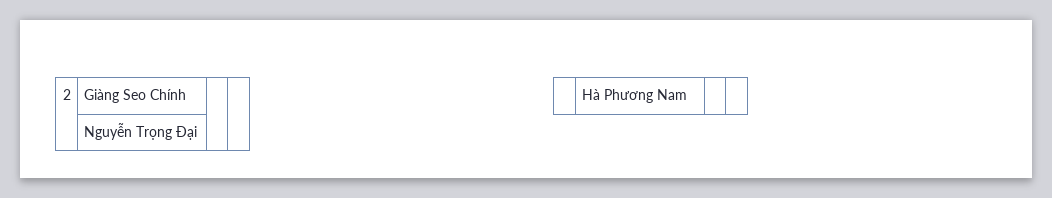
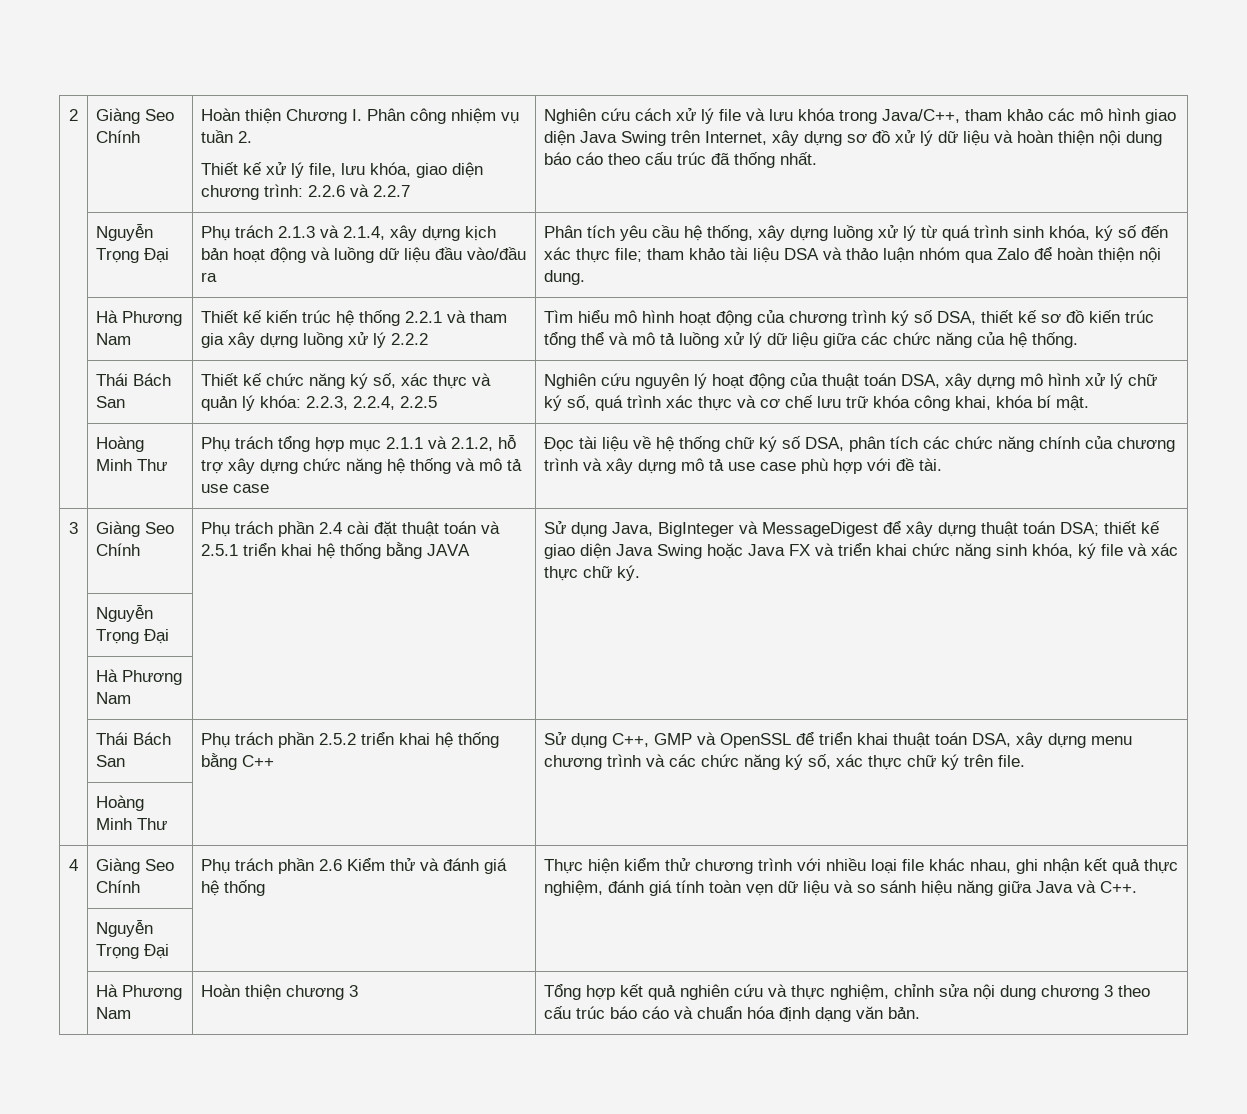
+ Hoàn thiện Chương I. Phân công nhiệm vụ tuần 2.
+ Thiết kế xử lý file, lưu khóa, giao diện chương trình: 2.2.6 và 2.2.7 | Nghiên cứu cách xử lý file và lưu khóa trong Java/C++, tham khảo các mô hình giao diện Java Swing trên Internet, xây dựng sơ đồ xử lý dữ liệu và hoàn thiện nội dung báo cáo theo cấu trúc đã thống nhất.
+ | Nguyễn Trọng Đại | Phụ trách 2.1.3 và 2.1.4, xây dựng kịch bản hoạt động và luồng dữ liệu đầu vào/đầu ra | Phân tích yêu cầu hệ thống, xây dựng luồng xử lý từ quá trình sinh khóa, ký số đến xác thực file; tham khảo tài liệu DSA và thảo luận nhóm qua Zalo để hoàn thiện nội dung.
+ | Hà Phương Nam | Thiết kế kiến trúc hệ thống 2.2.1 và tham gia xây dựng luồng xử lý 2.2.2 | Tìm hiểu mô hình hoạt động của chương trình ký số DSA, thiết kế sơ đồ kiến trúc tổng thể và mô tả luồng xử lý dữ liệu giữa các chức năng của hệ thống.
+ | Thái Bách San | Thiết kế chức năng ký số, xác thực và quản lý khóa: 2.2.3, 2.2.4, 2.2.5 | Nghiên cứu nguyên lý hoạt động của thuật toán DSA, xây dựng mô hình xử lý chữ ký số, quá trình xác thực và cơ chế lưu trữ khóa công khai, khóa bí mật.
+ | Hoàng Minh Thư | Phụ trách tổng hợp mục 2.1.1 và 2.1.2, hỗ trợ xây dựng chức năng hệ thống và mô tả use case | Đọc tài liệu về hệ thống chữ ký số DSA, phân tích các chức năng chính của chương trình và xây dựng mô tả use case phù hợp với đề tài.
+ 3 | Giàng Seo Chính | Phụ trách phần 2.4 cài đặt thuật toán và 2.5.1 triển khai hệ thống bằng JAVA | Sử dụng Java, BigInteger và MessageDigest để xây dựng thuật toán DSA; thiết kế giao diện Java Swing hoặc Java FX và triển khai chức năng sinh khóa, ký file và xác thực chữ ký.
+ Thái Bách San | Phụ trách phần 2.5.2 triển khai hệ thống bằng C++ | Sử dụng C++, GMP và OpenSSL để triển khai thuật toán DSA, xây dựng menu chương trình và các chức năng ký số, xác thực chữ ký trên file.
+ | Hoàng Minh Thư | |
+ 4 | Giàng Seo Chính | Phụ trách phần 2.6 Kiểm thử và đánh giá hệ thống | Thực hiện kiểm thử chương trình với nhiều loại file khác nhau, ghi nhận kết quả thực nghiệm, đánh giá tính toàn vẹn dữ liệu và so sánh hiệu năng giữa Java và C++.
+ | Nguyễn Trọng Đại | |
+ | Hà Phương Nam | Hoàn thiện chương 3 | Tổng hợp kết quả nghiên cứu và thực nghiệm, chỉnh sửa nội dung chương 3 theo cấu trúc báo cáo và chuẩn hóa định dạng văn bản.

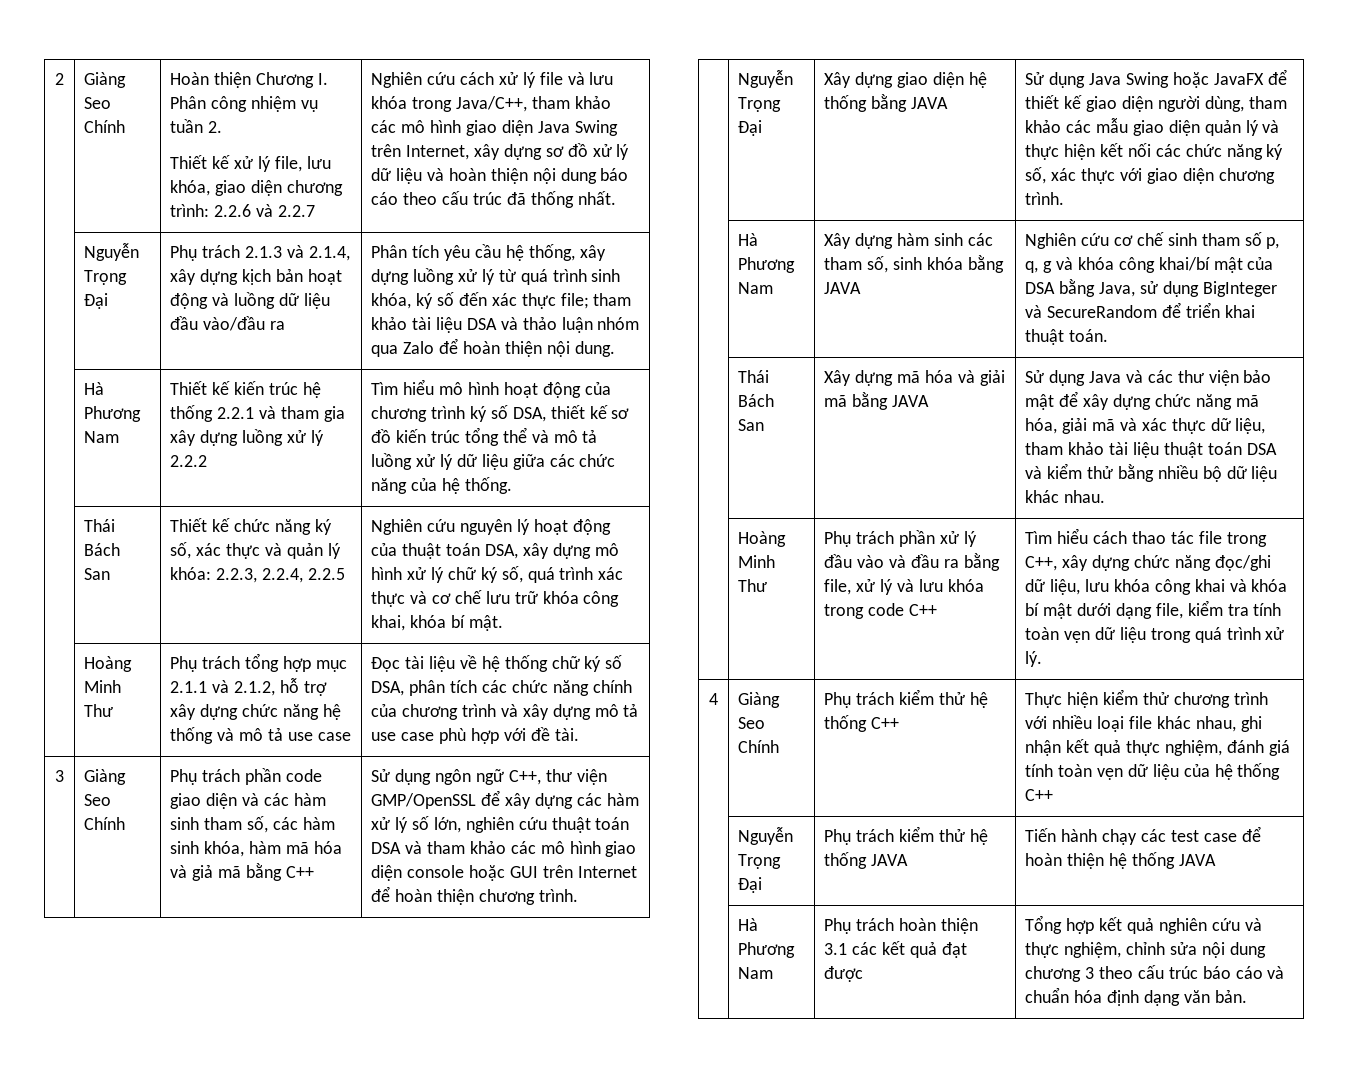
- Phụ trách phần 2.4 cài đặt thuật toán và 2.5.1 triển khai hệ thống bằng JAVA
+ Phụ trách phần code giao diện và các hàm sinh tham số, các hàm sinh khóa, hàm mã hóa và giả mã bằng C++ | Sử dụng ngôn ngữ C++, thư viện GMP/OpenSSL để xây dựng các hàm xử lý số lớn, nghiên cứu thuật toán DSA và tham khảo các mô hình giao diện console hoặc GUI trên Internet để hoàn thiện chương trình.
+ | Nguyễn Trọng Đại | Xây dựng giao diện hệ thống bằng JAVA
- Sử dụng Java, BigInteger và MessageDigest để xây dựng thuật toán DSA; thiết kế giao diện Java Swing hoặc Java FX và triển khai chức năng sinh khóa, ký file và xác thực chữ ký.
- | Nguyễn Trọng Đại | |
- | Hà Phương Nam | |
- | Thái Bách San | Phụ trách phần 2.5.2 triển khai hệ thống bằng C++ | Sử dụng C++, GMP và OpenSSL để triển khai thuật toán DSA, xây dựng menu chương trình và các chức năng ký số, xác thực chữ ký trên file.
- | Hoàng Minh Thư | |
+ Sử dụng Java Swing hoặc JavaFX để thiết kế giao diện người dùng, tham khảo các mẫu giao diện quản lý và thực hiện kết nối các chức năng ký số, xác thực với giao diện chương trình.
+ | Hà Phương Nam | Xây dựng hàm sinh các tham số, sinh khóa bằng JAVA | Nghiên cứu cơ chế sinh tham số p, q, g và khóa công khai/bí mật của DSA bằng Java, sử dụng BigInteger và SecureRandom để triển khai thuật toán.
+ | Thái Bách San | Xây dựng mã hóa và giải mã bằng JAVA | Sử dụng Java và các thư viện bảo mật để xây dựng chức năng mã hóa, giải mã và xác thực dữ liệu, tham khảo tài liệu thuật toán DSA và kiểm thử bằng nhiều bộ dữ liệu khác nhau.
+ | Hoàng Minh Thư | Phụ trách phần xử lý đầu vào và đầu ra bằng file, xử lý và lưu khóa trong code C++ | Tìm hiểu cách thao tác file trong C++, xây dựng chức năng đọc/ghi dữ liệu, lưu khóa công khai và khóa bí mật dưới dạng file, kiểm tra tính toàn vẹn dữ liệu trong quá trình xử lý.
- Phụ trách phần 2.6 Kiểm thử và đánh giá hệ thống
+ Phụ trách kiểm thử hệ thống C++
- Thực hiện kiểm thử chương trình với nhiều loại file khác nhau, ghi nhận kết quả thực nghiệm, đánh giá tính toàn vẹn dữ liệu và so sánh hiệu năng giữa Java và C++.
- | Nguyễn Trọng Đại | |
- | Hà Phương Nam | Hoàn thiện chương 3 | Tổng hợp kết quả nghiên cứu và thực nghiệm, chỉnh sửa nội dung chương 3 theo cấu trúc báo cáo và chuẩn hóa định dạng văn bản.
+ Thực hiện kiểm thử chương trình với nhiều loại file khác nhau, ghi nhận kết quả thực nghiệm, đánh giá tính toàn vẹn dữ liệu của hệ thống C++
+ | Nguyễn Trọng Đại | Phụ trách kiểm thử hệ thống JAVA | Tiến hành chạy các test case để hoàn thiện hệ thống JAVA
+ | Hà Phương Nam | Phụ trách hoàn thiện 3.1 các kết quả đạt được | Tổng hợp kết quả nghiên cứu và thực nghiệm, chỉnh sửa nội dung chương 3 theo cấu trúc báo cáo và chuẩn hóa định dạng văn bản.

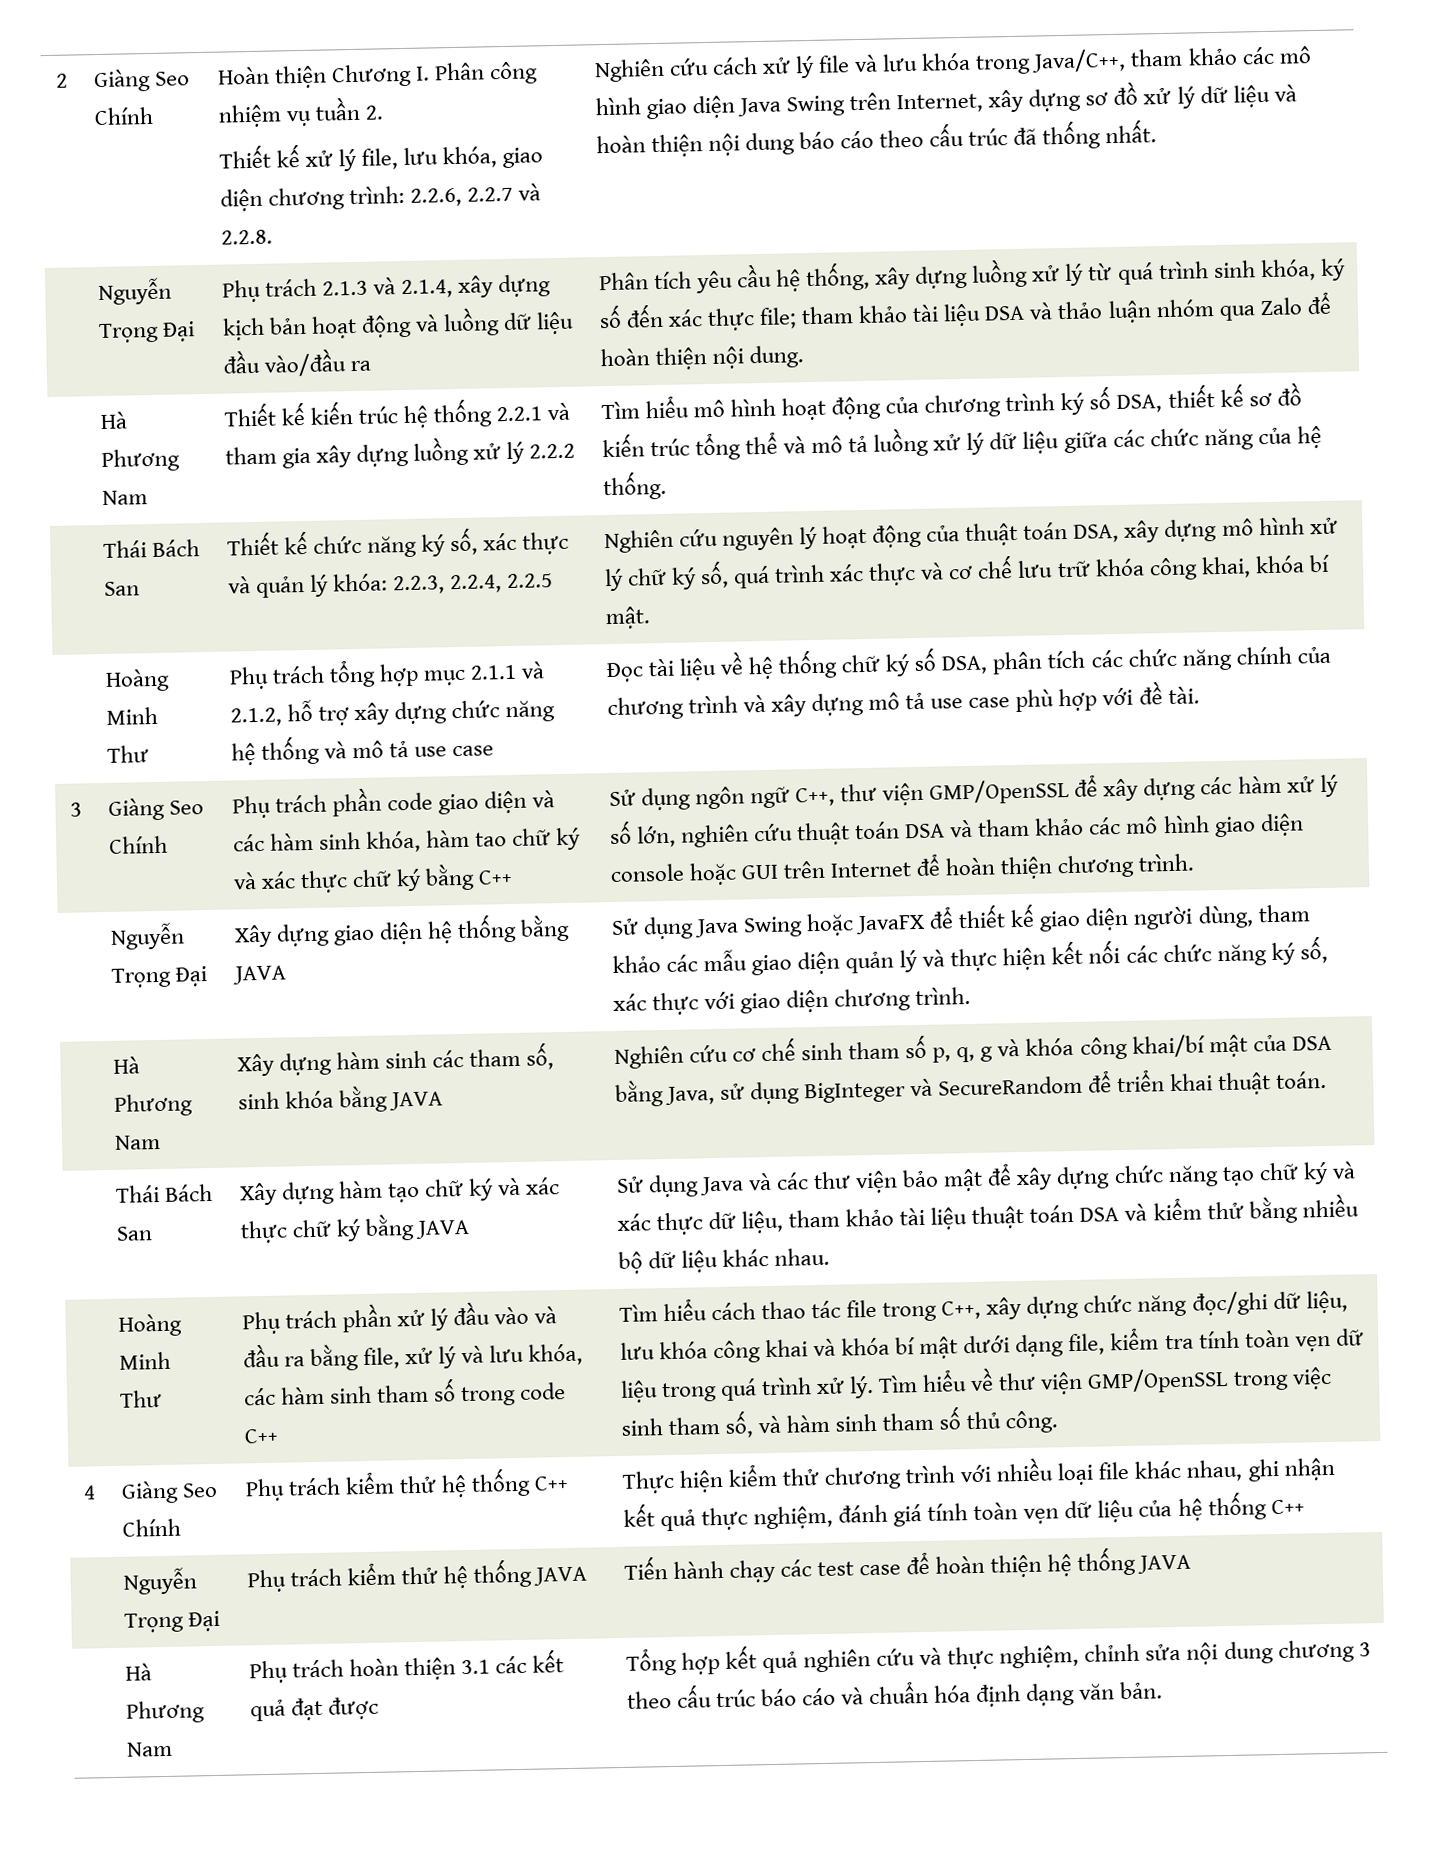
- Thiết kế xử lý file, lưu khóa, giao diện chương trình: 2.2.6 và 2.2.7
+ Thiết kế xử lý file, lưu khóa, giao diện chương trình: 2.2.6, 2.2.7 và 2.2.8.
- Phụ trách phần code giao diện và các hàm sinh tham số, các hàm sinh khóa, hàm mã hóa và giả mã bằng C++
+ Phụ trách phần code giao diện và các hàm sinh khóa, hàm tao chữ ký và xác thực chữ ký bằng C++
- Xây dựng mã hóa và giải mã bằng JAVA
+ Xây dựng hàm tạo chữ ký và xác thực chữ ký bằng JAVA
- Sử dụng Java và các thư viện bảo mật để xây dựng chức năng mã hóa, giải mã và xác thực dữ liệu, tham khảo tài liệu thuật toán DSA và kiểm thử bằng nhiều bộ dữ liệu khác nhau.
+ Sử dụng Java và các thư viện bảo mật để xây dựng chức năng tạo chữ ký và xác thực dữ liệu, tham khảo tài liệu thuật toán DSA và kiểm thử bằng nhiều bộ dữ liệu khác nhau.
- Phụ trách phần xử lý đầu vào và đầu ra bằng file, xử lý và lưu khóa trong code C++
+ Phụ trách phần xử lý đầu vào và đầu ra bằng file, xử lý và lưu khóa, các hàm sinh tham số trong code C++
+ Tìm hiểu về thư viện GMP/OpenSSL trong việc sinh tham số, và hàm sinh tham số thủ công.

